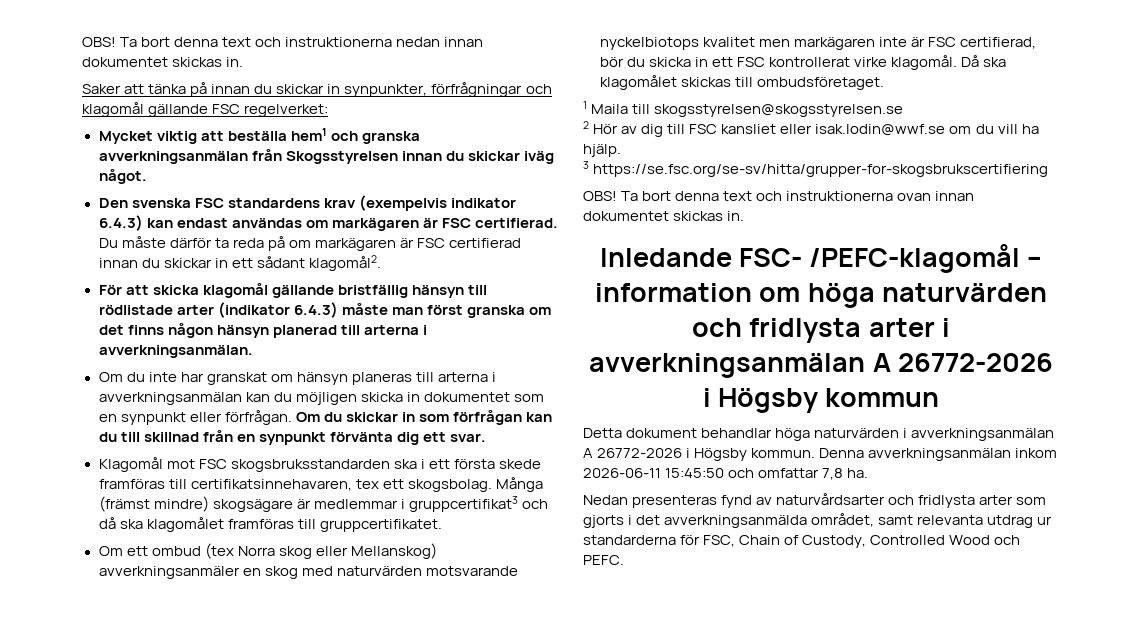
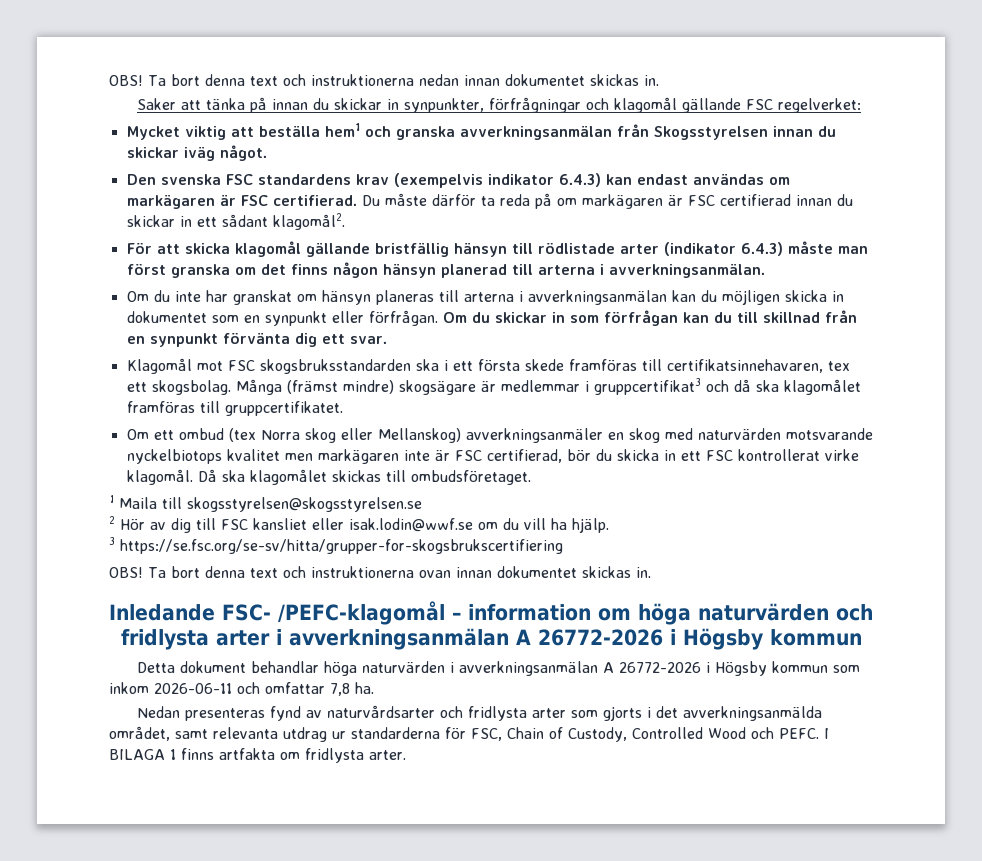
- Detta dokument behandlar höga naturvärden i avverkningsanmälan A 26772-2026 i Högsby kommun. Denna avverkningsanmälan inkom 2026-06-11 15:45:50 och omfattar 7,8 ha.
+ Detta dokument behandlar höga naturvärden i avverkningsanmälan A 26772-2026 i Högsby kommun som inkom 2026-06-11 och omfattar 7,8 ha.
+ I BILAGA 1 finns artfakta om fridlysta arter.

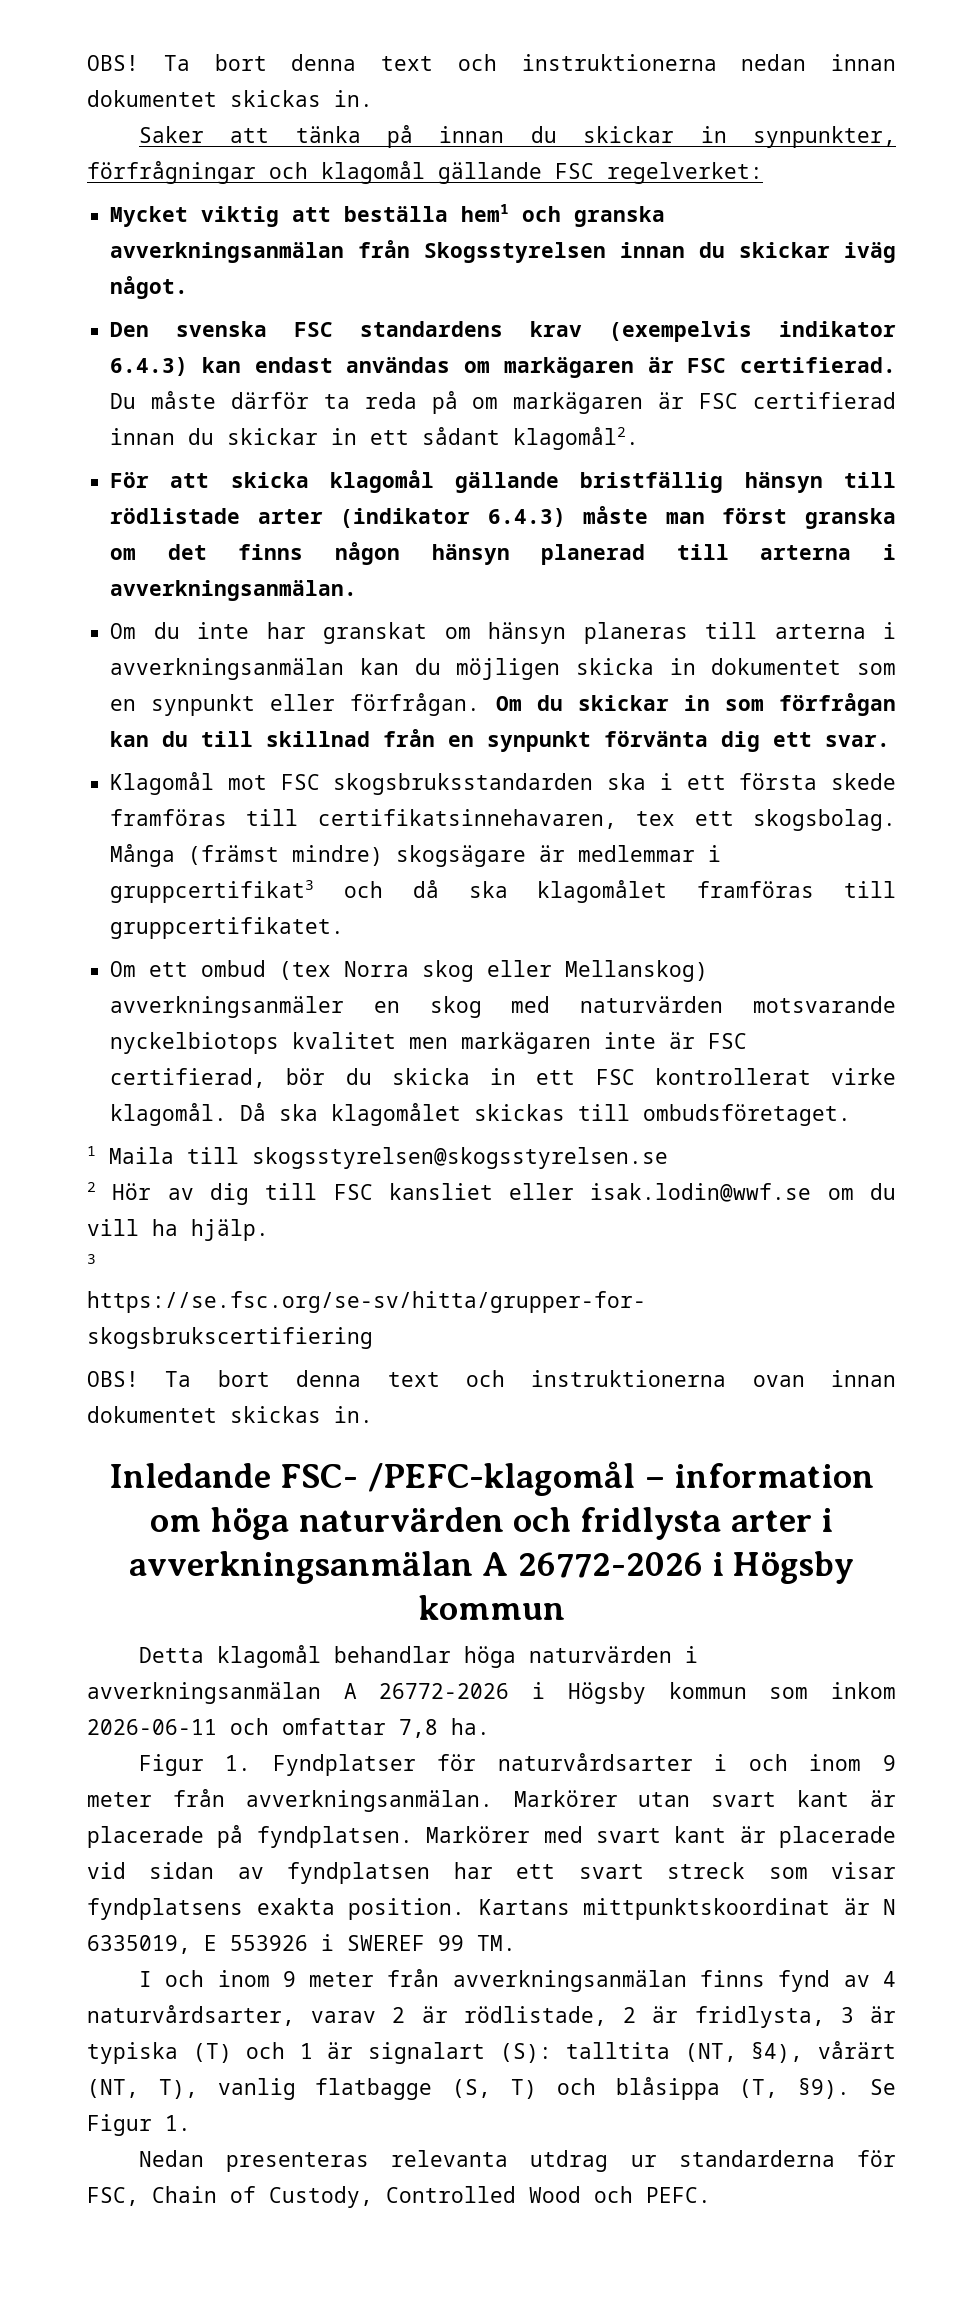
- Detta dokument behandlar höga naturvärden i avverkningsanmälan A 26772-2026 i Högsby kommun som inkom 2026-06-11 och omfattar 7,8 ha.
+ Detta klagomål behandlar höga naturvärden i avverkningsanmälan A 26772-2026 i Högsby kommun som inkom 2026-06-11 och omfattar 7,8 ha.
- Nedan presenteras fynd av naturvårdsarter och fridlysta arter som gjorts i det avverkningsanmälda området, samt relevanta utdrag ur standarderna för FSC, Chain of Custody, Controlled Wood och PEFC. I BILAGA 1 finns artfakta om fridlysta arter.
+ Figur 1. Fyndplatser för naturvårdsarter i och inom 9 meter från avverkningsanmälan. Markörer utan svart kant är placerade på fyndplatsen. Markörer med svart kant är placerade vid sidan av fyndplatsen har ett svart streck som visar fyndplatsens exakta position. Kartans mittpunktskoordinat är N 6335019, E 553926 i SWEREF 99 TM.
+ I och inom 9 meter från avverkningsanmälan finns fynd av 4 naturvårdsarter, varav 2 är rödlistade, 2 är fridlysta, 3 är typiska (T) och 1 är signalart (S): talltita (NT, §4), vårärt (NT, T), vanlig flatbagge (S, T) och blåsippa (T, §9). Se Figur 1.
+ Nedan presenteras relevanta utdrag ur standarderna för FSC, Chain of Custody, Controlled Wood och PEFC.

